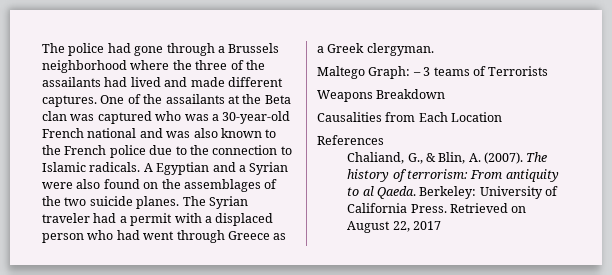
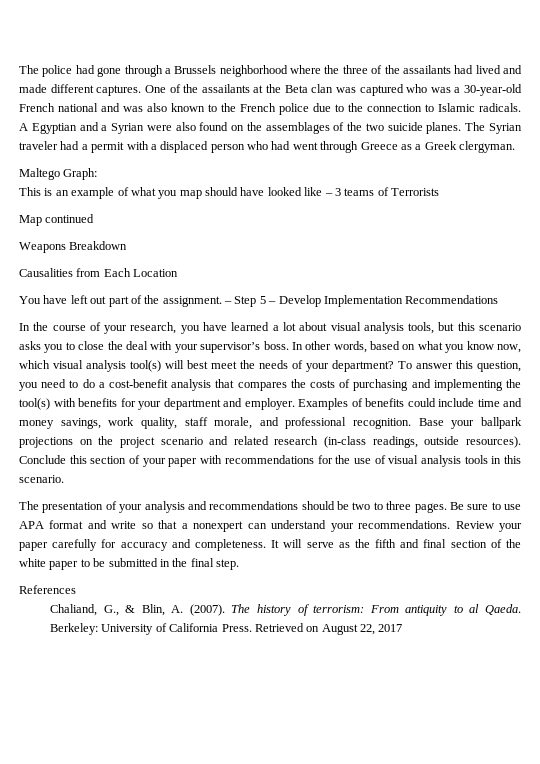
- Maltego Graph: – 3 teams of Terrorists
+ Maltego Graph:
+ This is an example of what you map should have looked like – 3 teams of Terrorists
+ Map continued
+ You have left out part of the assignment. – Step 5 – Develop Implementation Recommendations
+ In the course of your research, you have learned a lot about visual analysis tools, but this scenario asks you to close the deal with your supervisor’s boss. In other words, based on what you know now, which visual analysis tool(s) will best meet the needs of your department? To answer this question, you need to do a cost-benefit analysis that compares the costs of purchasing and implementing the tool(s) with benefits for your department and employer. Examples of benefits could include time and money savings, work quality, staff morale, and professional recognition. Base your ballpark projections on the project scenario and related research (in-class readings, outside resources). Conclude this section of your paper with recommendations for the use of visual analysis tools in this scenario.
+ The presentation of your analysis and recommendations should be two to three pages. Be sure to use APA format and write so that a nonexpert can understand your recommendations. Review your paper carefully for accuracy and completeness. It will serve as the fifth and final section of the white paper to be submitted in the final step.

